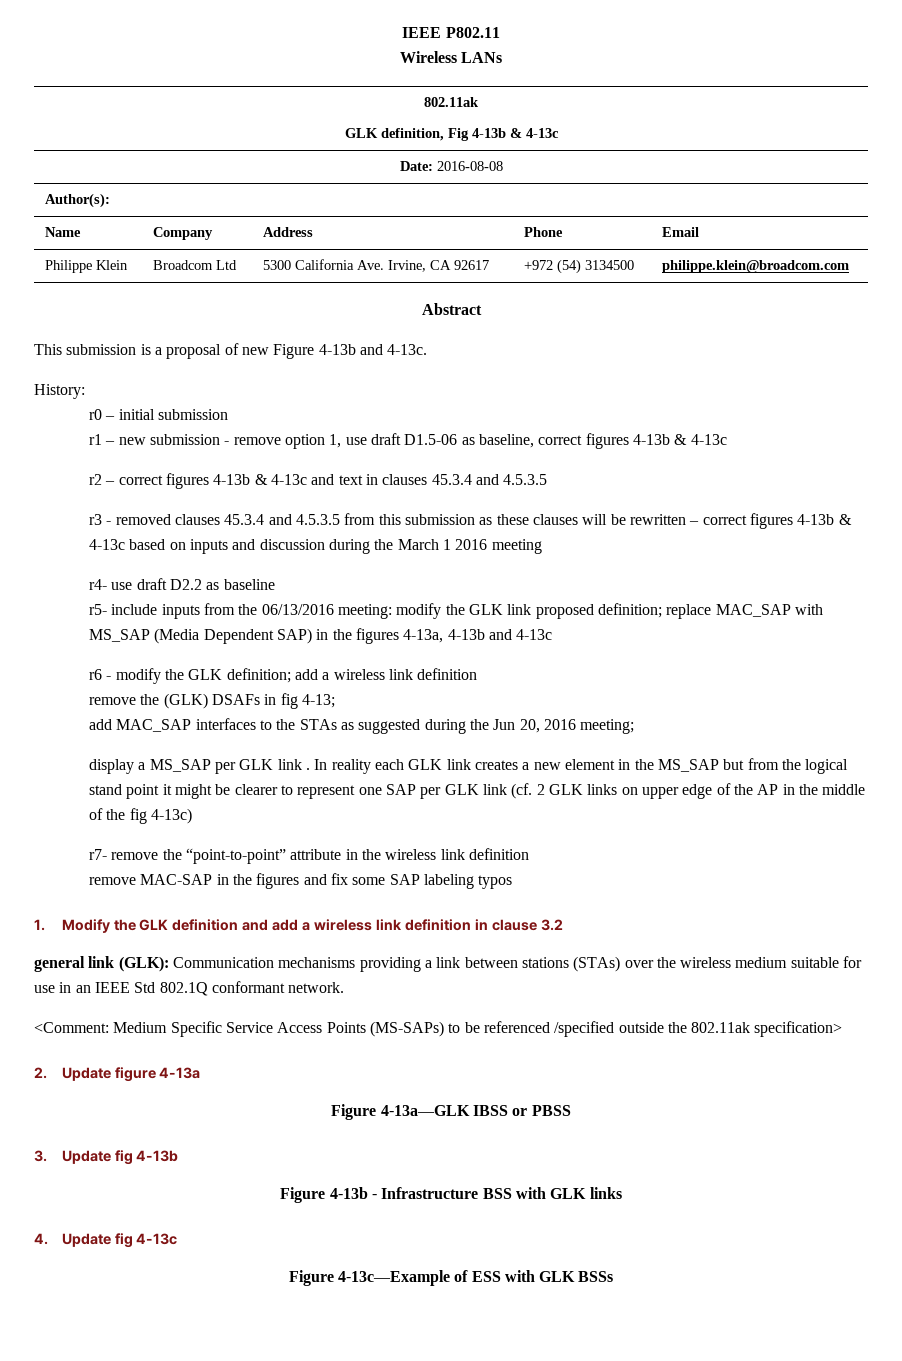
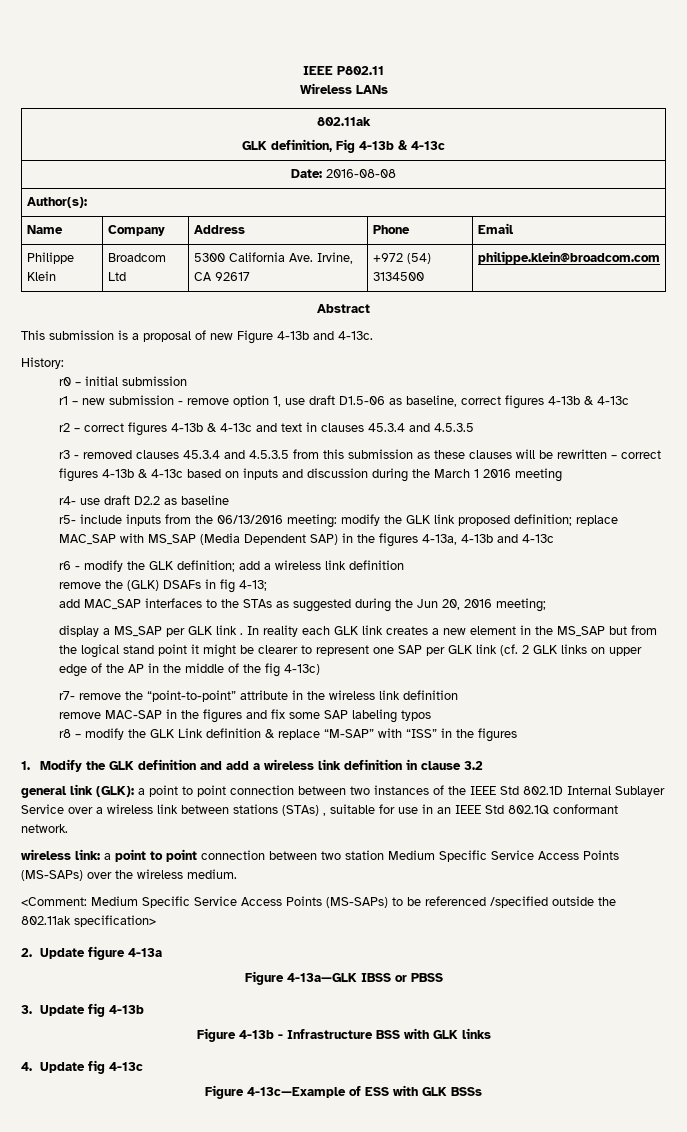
+ r8 – modify the GLK Link definition & replace “M-SAP” with “ISS” in the figures
- general link (GLK): Communication mechanisms providing a link between stations (STAs) over the wireless medium suitable for use in an IEEE Std 802.1Q conformant network.
+ general link (GLK): a point to point connection between two instances of the IEEE Std 802.1D Internal Sublayer Service over a wireless link between stations (STAs) , suitable for use in an IEEE Std 802.1Q conformant network.
+ wireless link: a point to point connection between two station Medium Specific Service Access Points (MS-SAPs) over the wireless medium.

